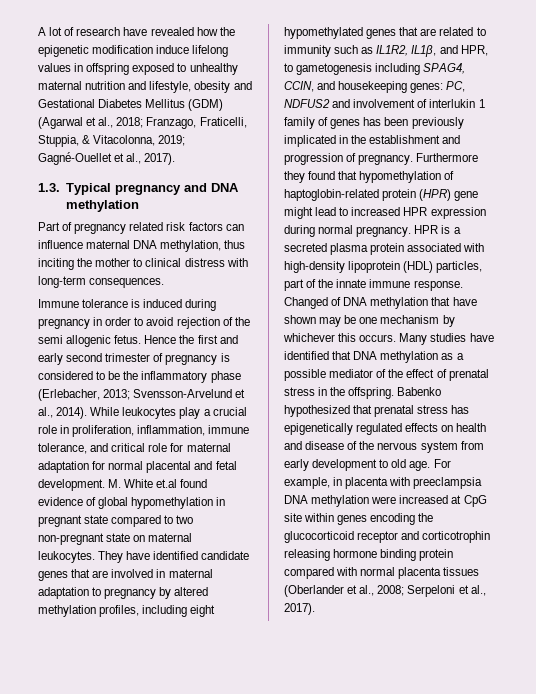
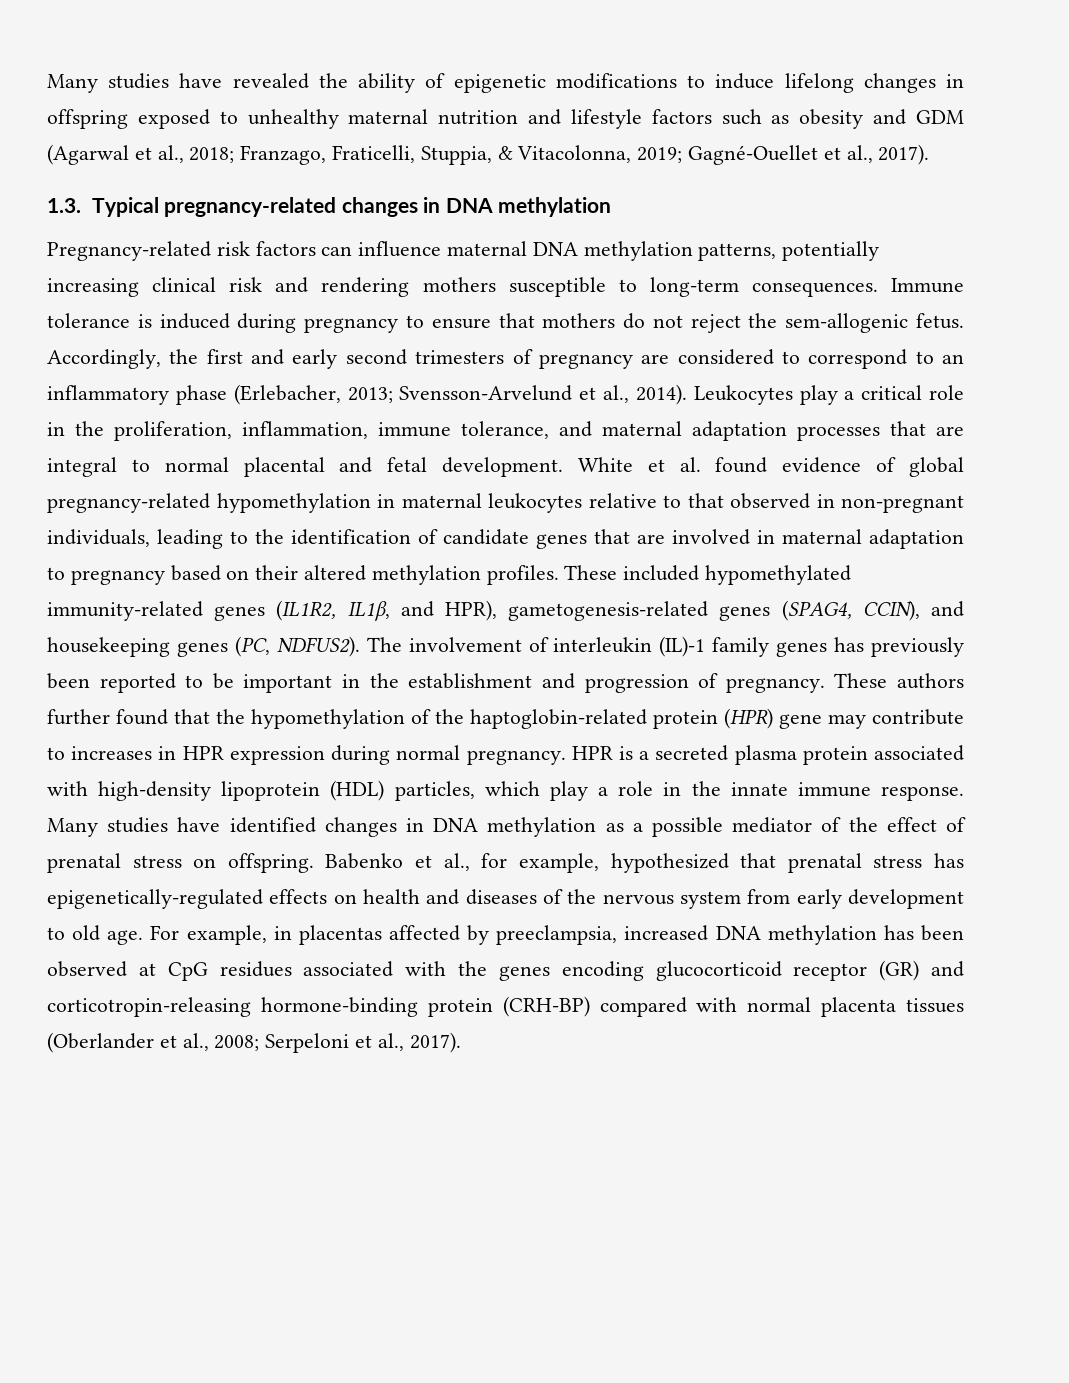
- A lot of research have revealed how the epigenetic modification induce lifelong values in offspring exposed to unhealthy maternal nutrition and lifestyle, obesity and Gestational Diabetes Mellitus (GDM) (Agarwal et al., 2018; Franzago, Fraticelli, Stuppia, & Vitacolonna, 2019; Gagné-Ouellet et al., 2017).
+ Many studies have revealed the ability of epigenetic modifications to induce lifelong changes in offspring exposed to unhealthy maternal nutrition and lifestyle factors such as obesity and GDM (Agarwal et al., 2018; Franzago, Fraticelli, Stuppia, & Vitacolonna, 2019; Gagné-Ouellet et al., 2017).
- 1.3. Typical pregnancy and DNA methylation
+ 1.3. Typical pregnancy-related changes in DNA methylation
- Part of pregnancy related risk factors can influence maternal DNA methylation, thus inciting the mother to clinical distress with long-term consequences.
- Immune tolerance is induced during pregnancy in order to avoid rejection of the semi allogenic fetus. Hence the first and early second trimester of pregnancy is considered to be the inflammatory phase (Erlebacher, 2013; Svensson-Arvelund et al., 2014).
+ Pregnancy-related risk factors can influence maternal DNA methylation patterns, potentially increasing clinical risk and rendering mothers susceptible to long-term consequences. Immune tolerance is induced during pregnancy to ensure that mothers do not reject the sem-allogenic fetus. Accordingly, the first and early second trimesters of pregnancy are considered to correspond to an inflammatory phase (Erlebacher, 2013; Svensson-Arvelund et al., 2014).
- While leukocytes play a crucial role in proliferation, inflammation, immune tolerance, and critical role for maternal adaptation for normal placental and fetal development.
+ Leukocytes play a critical role in the proliferation, inflammation, immune tolerance, and maternal adaptation processes that are integral to normal placental and fetal development.
- M. White et.al found evidence of global hypomethylation in pregnant state compared to two non-pregnant state on maternal leukocytes. They have identified candidate genes that are involved in maternal adaptation to pregnancy by altered methylation profiles, including eight hypomethylated genes that are related to immunity such as IL1R2, IL1β, and HPR, to gametogenesis including SPAG4, CCIN, and housekeeping genes: PC, NDFUS2 and involvement of interlukin 1 family of genes has been previously implicated in the establishment and progression of pregnancy.
+ White et al. found evidence of global pregnancy-related hypomethylation in maternal leukocytes relative to that observed in non-pregnant individuals, leading to the identification of candidate genes that are involved in maternal adaptation to pregnancy based on their altered methylation profiles. These included hypomethylated immunity-related genes (IL1R2, IL1β, and HPR), gametogenesis-related genes (SPAG4, CCIN), and housekeeping genes (PC, NDFUS2). The involvement of interleukin (IL)-1 family genes has previously been reported to be important in the establishment and progression of pregnancy.
- Furthermore they found that hypomethylation of haptoglobin-related protein (HPR) gene might lead to increased HPR expression during normal pregnancy.
+ These authors further found that the hypomethylation of the haptoglobin-related protein (HPR) gene may contribute to increases in HPR expression during normal pregnancy.
- HPR is a secreted plasma protein associated with high-density lipoprotein (HDL) particles, part of the innate immune response. Changed of DNA methylation that have shown may be one mechanism by whichever this occurs.
+ HPR is a secreted plasma protein associated with high-density lipoprotein (HDL) particles, which play a role in the innate immune response.
- Many studies have identified that DNA methylation as a possible mediator of the effect of prenatal stress in the offspring. Babenko hypothesized that prenatal stress has epigenetically regulated effects on health and disease of the nervous system from early development to old age.
+ Many studies have identified changes in DNA methylation as a possible mediator of the effect of prenatal stress on offspring. Babenko et al., for example, hypothesized that prenatal stress has epigenetically-regulated effects on health and diseases of the nervous system from early development to old age.
- For example, in placenta with preeclampsia DNA methylation were increased at CpG site within genes encoding the glucocorticoid receptor and corticotrophin releasing hormone binding protein compared with normal placenta tissues (Oberlander et al., 2008; Serpeloni et al., 2017).
+ For example, in placentas affected by preeclampsia, increased DNA methylation has been observed at CpG residues associated with the genes encoding glucocorticoid receptor (GR) and corticotropin-releasing hormone-binding protein (CRH-BP) compared with normal placenta tissues (Oberlander et al., 2008; Serpeloni et al., 2017).

